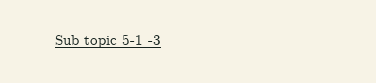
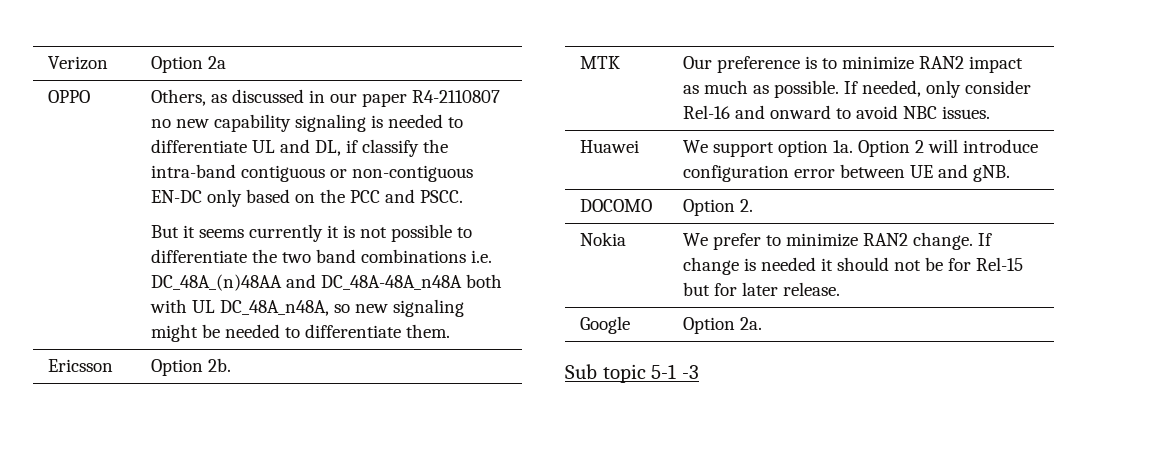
+ Verizon | Option 2a
+ OPPO | Others, as discussed in our paper R4-2110807 no new capability signaling is needed to differentiate UL and DL, if classify the intra-band contiguous or non-contiguous EN-DC only based on the PCC and PSCC.
+ But it seems currently it is not possible to differentiate the two band combinations i.e. DC_48A_(n)48AA and DC_48A-48A_n48A both with UL DC_48A_n48A, so new signaling might be needed to differentiate them.
+ Ericsson | Option 2b.
+ MTK | Our preference is to minimize RAN2 impact as much as possible. If needed, only consider Rel-16 and onward to avoid NBC issues.
+ Huawei | We support option 1a. Option 2 will introduce configuration error between UE and gNB.
+ DOCOMO | Option 2.
+ Nokia | We prefer to minimize RAN2 change. If change is needed it should not be for Rel-15 but for later release.
+ Google | Option 2a.

